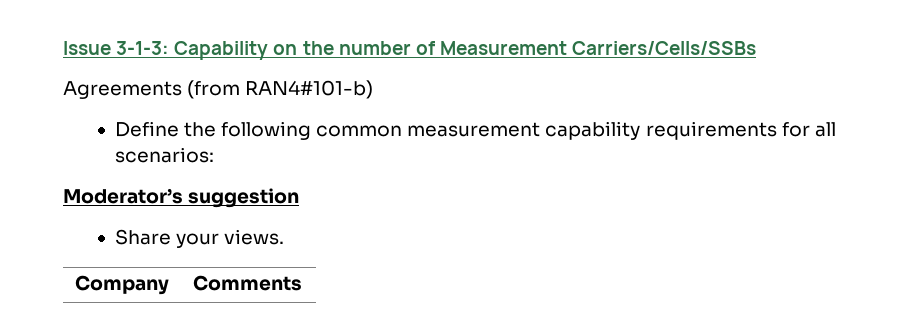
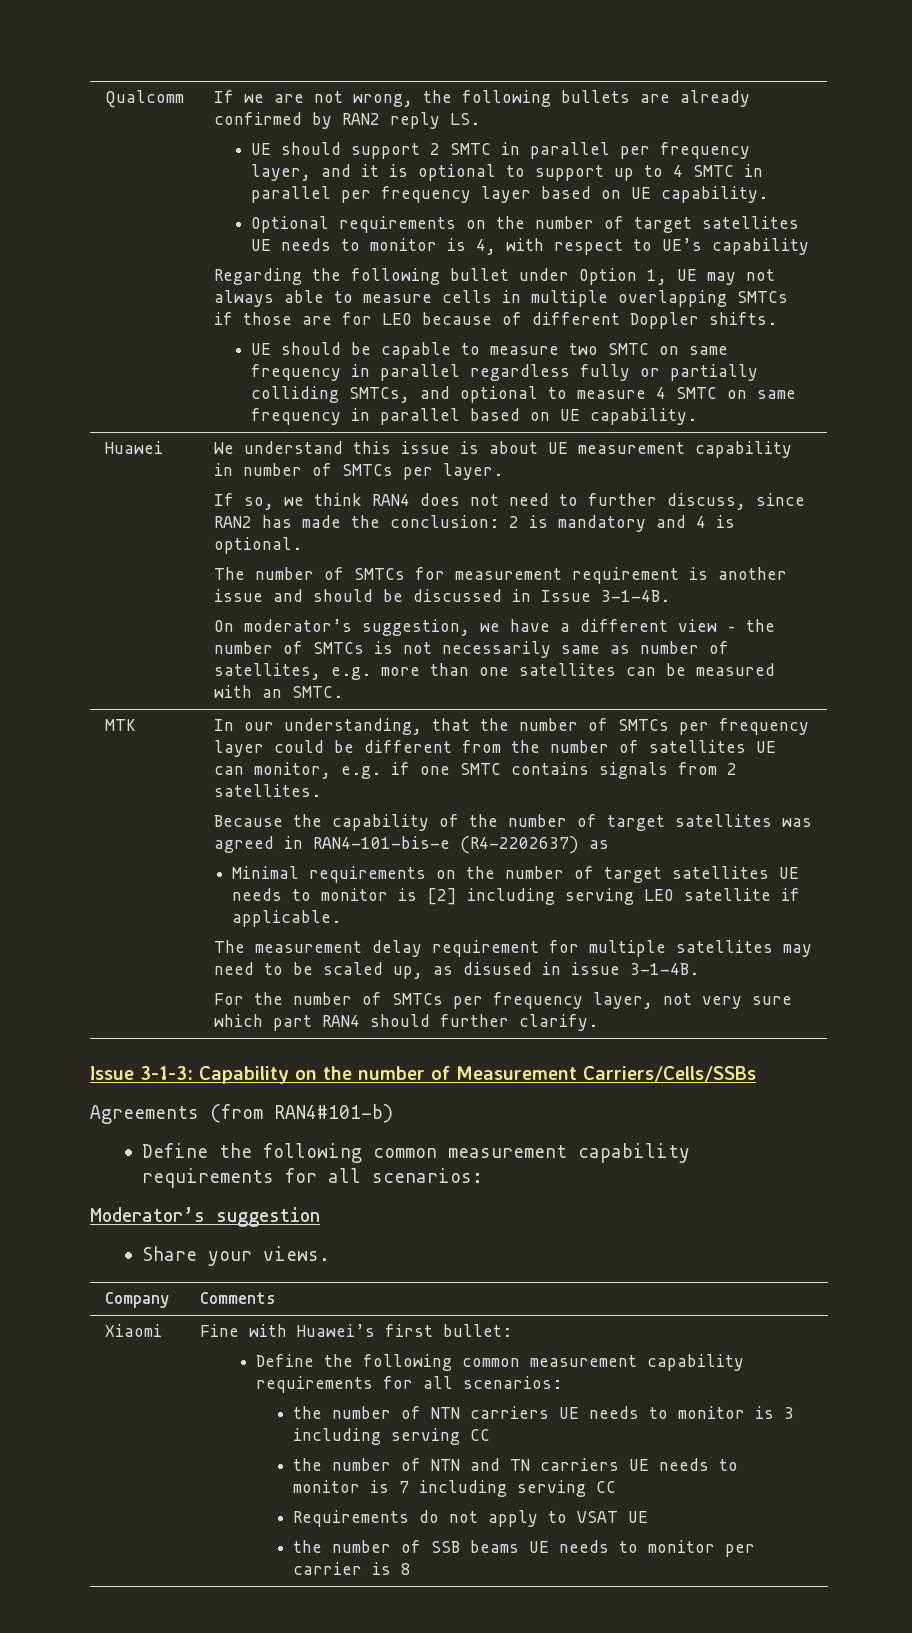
+ Qualcomm | If we are not wrong, the following bullets are already confirmed by RAN2 reply LS.
+ UE should support 2 SMTC in parallel per frequency layer, and it is optional to support up to 4 SMTC in parallel per frequency layer based on UE capability.
+ Optional requirements on the number of target satellites UE needs to monitor is 4, with respect to UE’s capability
+ Regarding the following bullet under Option 1, UE may not always able to measure cells in multiple overlapping SMTCs if those are for LEO because of different Doppler shifts.
+ UE should be capable to measure two SMTC on same frequency in parallel regardless fully or partially colliding SMTCs, and optional to measure 4 SMTC on same frequency in parallel based on UE capability.
+ Huawei | We understand this issue is about UE measurement capability in number of SMTCs per layer.
+ If so, we think RAN4 does not need to further discuss, since RAN2 has made the conclusion: 2 is mandatory and 4 is optional.
+ The number of SMTCs for measurement requirement is another issue and should be discussed in Issue 3-1-4B.
+ On moderator’s suggestion, we have a different view – the number of SMTCs is not necessarily same as number of satellites, e.g. more than one satellites can be measured with an SMTC.
+ MTK | In our understanding, that the number of SMTCs per frequency layer could be different from the number of satellites UE can monitor, e.g. if one SMTC contains signals from 2 satellites.
+ Because the capability of the number of target satellites was agreed in RAN4-101-bis-e (R4-2202637) as
+ Minimal requirements on the number of target satellites UE needs to monitor is [2] including serving LEO satellite if applicable.
+ The measurement delay requirement for multiple satellites may need to be scaled up, as disused in issue 3-1-4B.
+ For the number of SMTCs per frequency layer, not very sure which part RAN4 should further clarify.
+ Xiaomi | Fine with Huawei’s first bullet:
+ Define the following common measurement capability requirements for all scenarios:
+ the number of NTN carriers UE needs to monitor is 3 including serving CC
+ the number of NTN and TN carriers UE needs to monitor is 7 including serving CC
+ Requirements do not apply to VSAT UE
+ the number of SSB beams UE needs to monitor per carrier is 8

